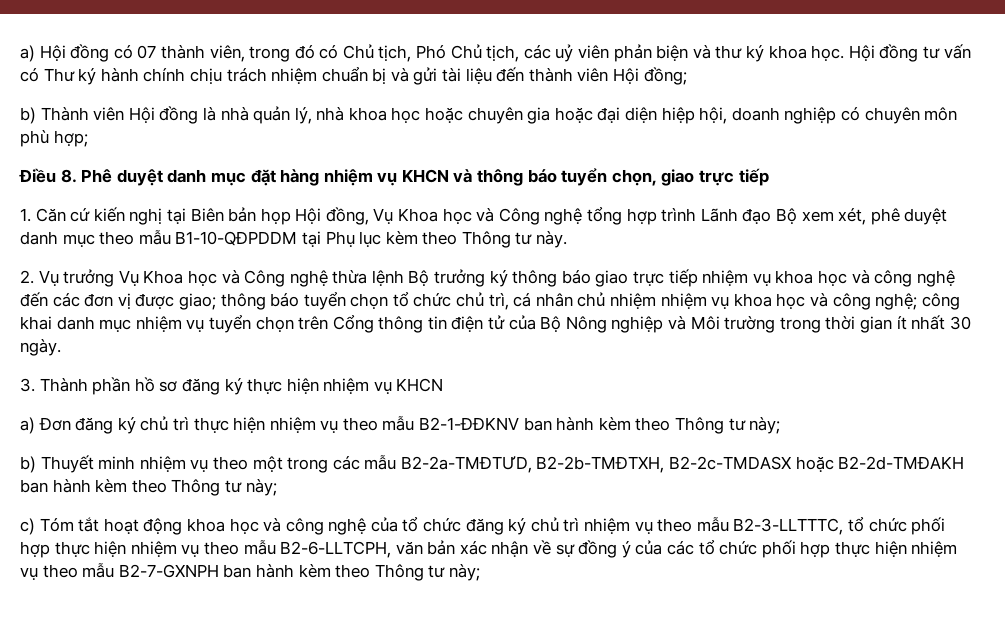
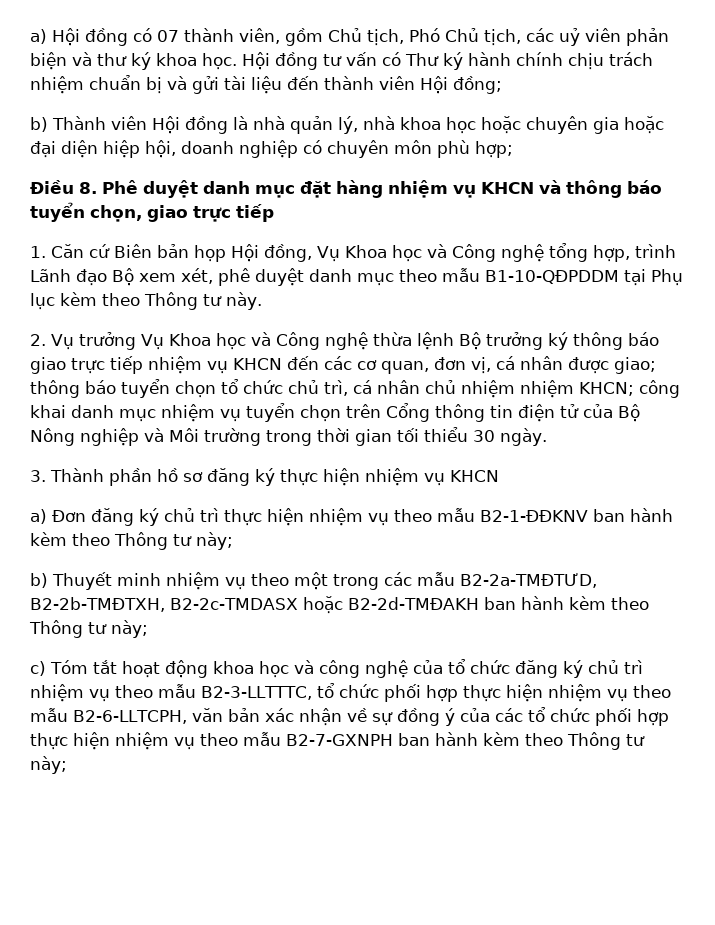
- a) Hội đồng có 07 thành viên, trong đó có Chủ tịch, Phó Chủ tịch, các uỷ viên phản biện và thư ký khoa học.
+ a) Hội đồng có 07 thành viên, gồm Chủ tịch, Phó Chủ tịch, các uỷ viên phản biện và thư ký khoa học.
- 1. Căn cứ kiến nghị tại Biên bản họp Hội đồng, Vụ Khoa học và Công nghệ tổng hợp trình Lãnh đạo Bộ xem xét, phê duyệt danh mục theo mẫu B1-10-QĐPDDM tại Phụ lục kèm theo Thông tư này.
+ 1. Căn cứ Biên bản họp Hội đồng, Vụ Khoa học và Công nghệ tổng hợp, trình Lãnh đạo Bộ xem xét, phê duyệt danh mục theo mẫu B1-10-QĐPDDM tại Phụ lục kèm theo Thông tư này.
- 2. Vụ trưởng Vụ Khoa học và Công nghệ thừa lệnh Bộ trưởng ký thông báo giao trực tiếp nhiệm vụ khoa học và công nghệ đến các đơn vị được giao;
+ 2. Vụ trưởng Vụ Khoa học và Công nghệ thừa lệnh Bộ trưởng ký thông báo giao trực tiếp nhiệm vụ KHCN đến các cơ quan, đơn vị, cá nhân được giao;
- thông báo tuyển chọn tổ chức chủ trì, cá nhân chủ nhiệm nhiệm vụ khoa học và công nghệ;
+ thông báo tuyển chọn tổ chức chủ trì, cá nhân chủ nhiệm nhiệm KHCN;
- công khai danh mục nhiệm vụ tuyển chọn trên Cổng thông tin điện tử của Bộ Nông nghiệp và Môi trường trong thời gian ít nhất 30 ngày.
+ công khai danh mục nhiệm vụ tuyển chọn trên Cổng thông tin điện tử của Bộ Nông nghiệp và Môi trường trong thời gian tối thiểu 30 ngày.

